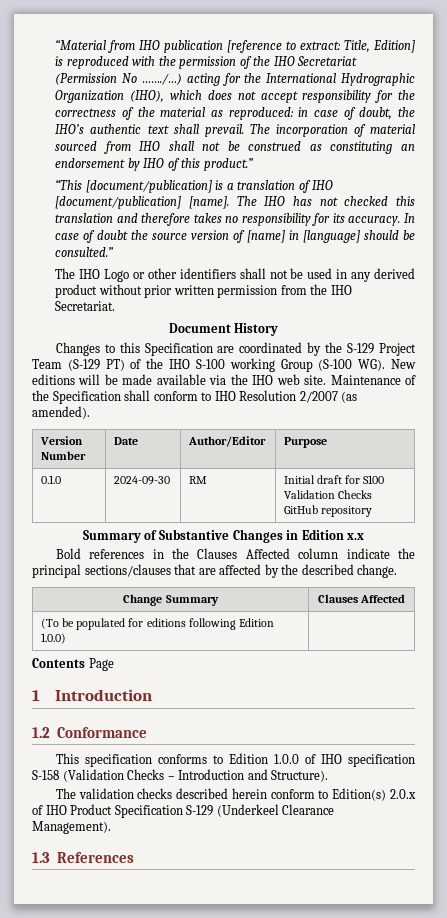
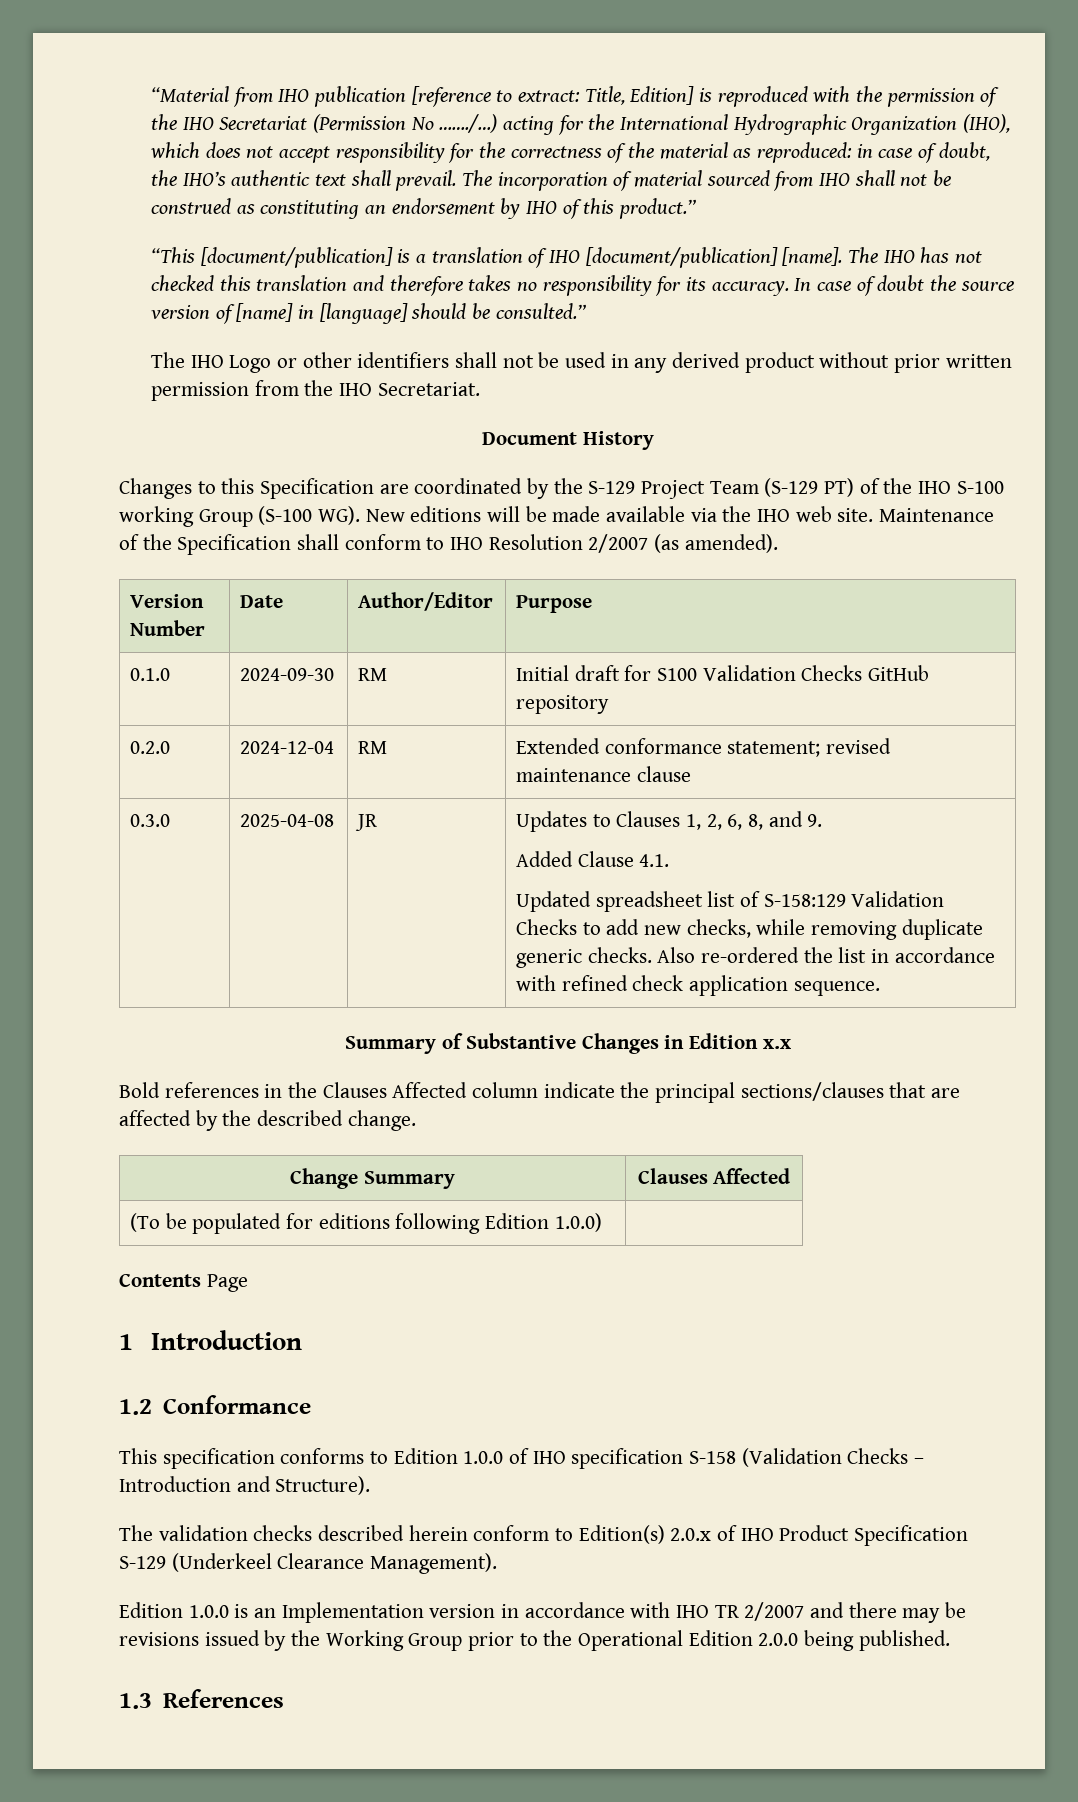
+ 0.2.0 | 2024-12-04 | RM | Extended conformance statement; revised maintenance clause
+ 0.3.0 | 2025-04-08 | JR | Updates to Clauses 1, 2, 6, 8, and 9.
+ Added Clause 4.1.
+ Updated spreadsheet list of S-158:129 Validation Checks to add new checks, while removing duplicate generic checks. Also re-ordered the list in accordance with refined check application sequence.
+ Edition 1.0.0 is an Implementation version in accordance with IHO TR 2/2007 and there may be revisions issued by the Working Group prior to the Operational Edition 2.0.0 being published.

